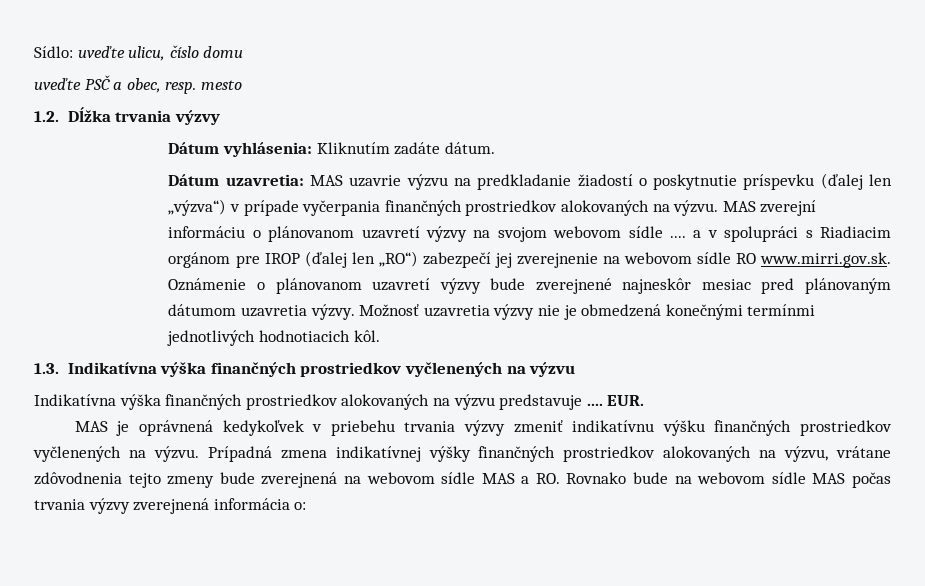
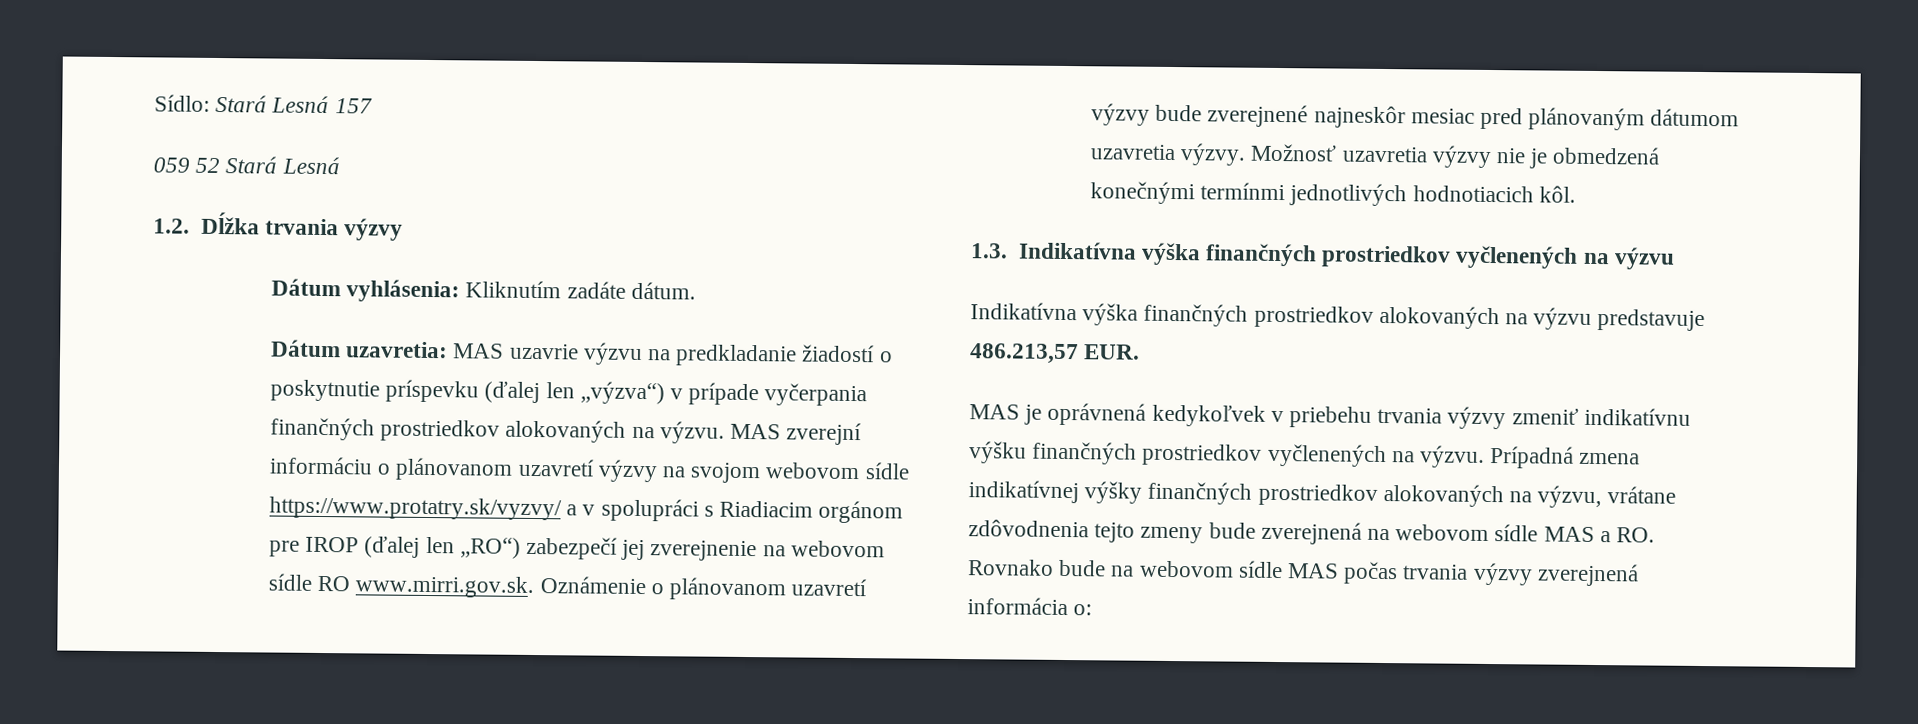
- Sídlo: uveďte ulicu, číslo domu
- uveďte PSČ a obec, resp. mesto
+ Sídlo: Stará Lesná 157
+ 059 52 Stará Lesná
- MAS zverejní informáciu o plánovanom uzavretí výzvy na svojom webovom sídle .... a v spolupráci s Riadiacim orgánom pre IROP (ďalej len „RO“) zabezpečí jej zverejnenie na webovom sídle RO www.mirri.gov.sk. Oznámenie o plánovanom uzavretí výzvy bude zverejnené najneskôr mesiac pred plánovaným dátumom uzavretia výzvy.
+ MAS zverejní informáciu o plánovanom uzavretí výzvy na svojom webovom sídle https://www.protatry.sk/vyzvy/ a v spolupráci s Riadiacim orgánom pre IROP (ďalej len „RO“) zabezpečí jej zverejnenie na webovom sídle RO www.mirri.gov.sk. Oznámenie o plánovanom uzavretí výzvy bude zverejnené najneskôr mesiac pred plánovaným dátumom uzavretia výzvy.
- Indikatívna výška finančných prostriedkov alokovaných na výzvu predstavuje .... EUR.
+ Indikatívna výška finančných prostriedkov alokovaných na výzvu predstavuje 486.213,57 EUR.

